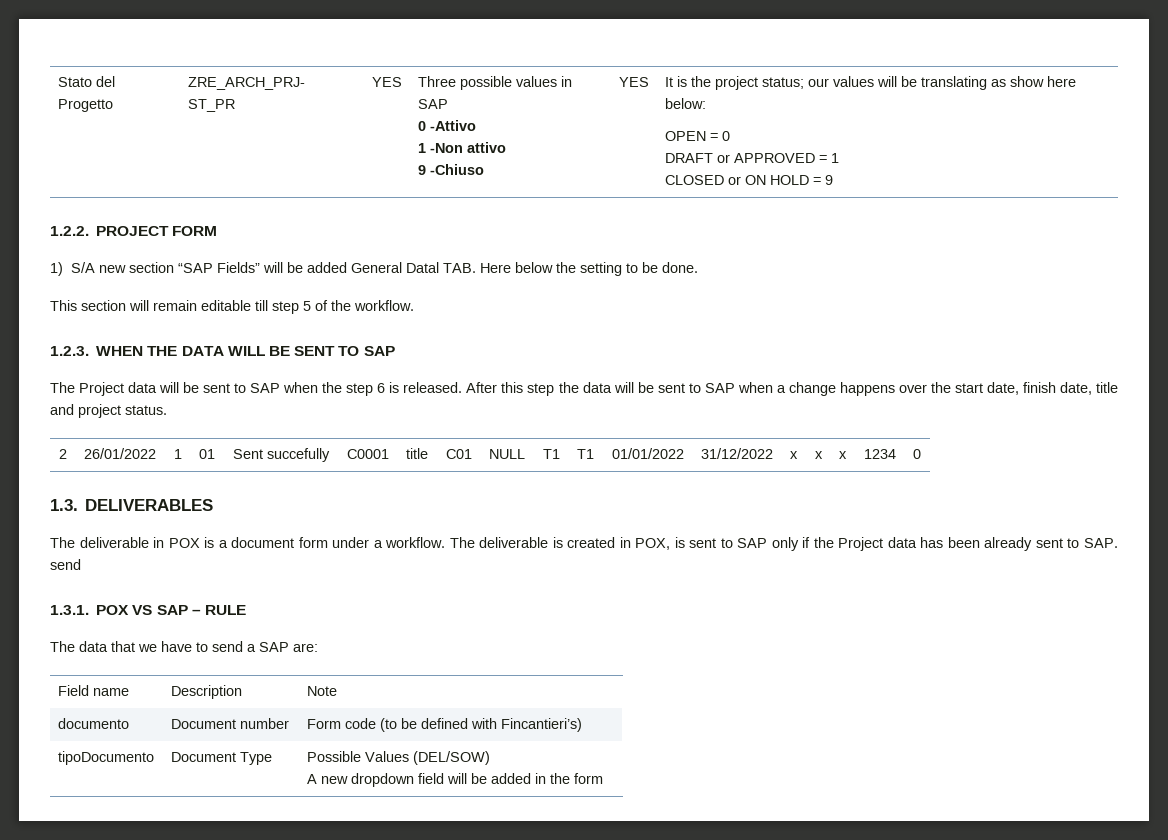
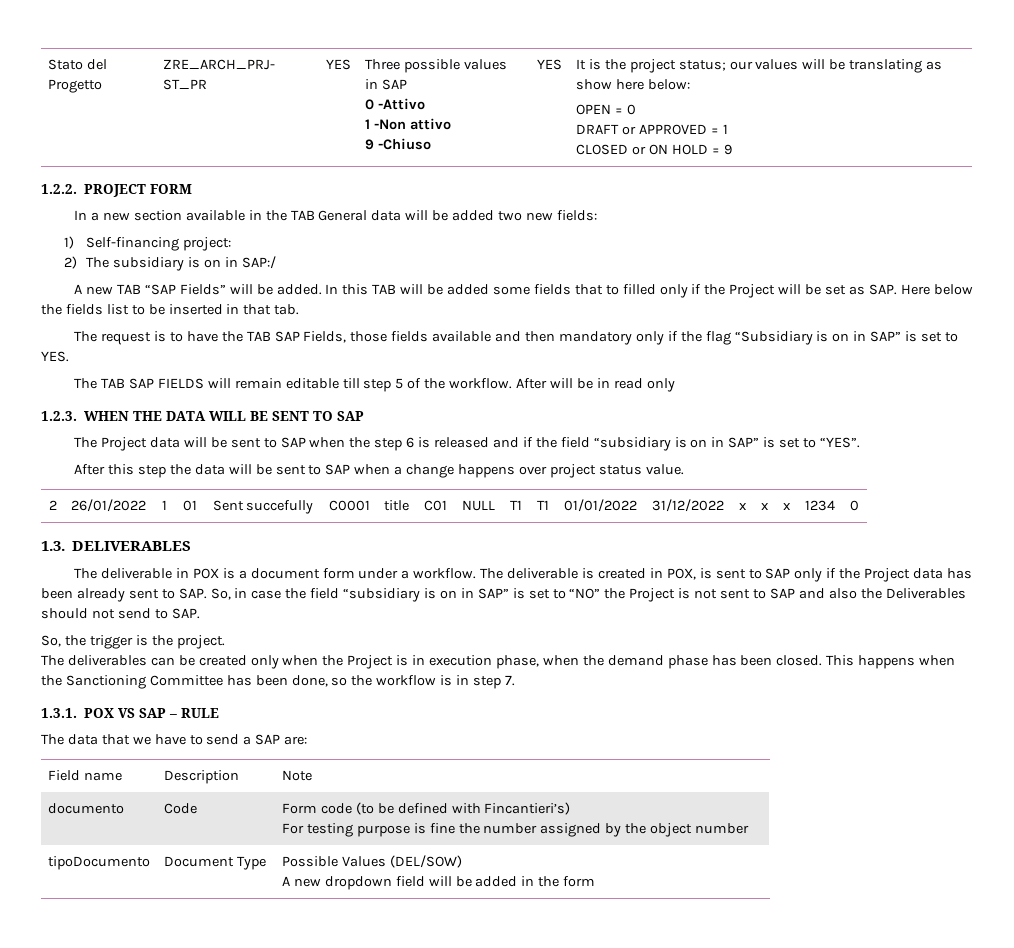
- 1) S/A new section “SAP Fields” will be added General Datal TAB. Here below the setting to be done.
- This section will remain editable till step 5 of the workflow.
+ In a new section available in the TAB General data will be added two new fields:
+ 1) Self-financing project:
+ 2) The subsidiary is on in SAP:/
+ A new TAB “SAP Fields” will be added. In this TAB will be added some fields that to filled only if the Project will be set as SAP. Here below the fields list to be inserted in that tab.
+ The request is to have the TAB SAP Fields, those fields available and then mandatory only if the flag “Subsidiary is on in SAP” is set to YES.
+ The TAB SAP FIELDS will remain editable till step 5 of the workflow. After will be in read only
- The Project data will be sent to SAP when the step 6 is released. After this step the data will be sent to SAP when a change happens over the start date, finish date, title and project status.
+ The Project data will be sent to SAP when the step 6 is released and if the field “subsidiary is on in SAP” is set to “YES”.
+ After this step the data will be sent to SAP when a change happens over project status value.
- The deliverable is created in POX, is sent to SAP only if the Project data has been already sent to SAP. send
+ The deliverable is created in POX, is sent to SAP only if the Project data has been already sent to SAP. So, in case the field “subsidiary is on in SAP” is set to “NO” the Project is not sent to SAP and also the Deliverables should not send to SAP.
+ So, the trigger is the project.
+ The deliverables can be created only when the Project is in execution phase, when the demand phase has been closed. This happens when the Sanctioning Committee has been done, so the workflow is in step 7.
- documento | Document number | Form code (to be defined with Fincantieri’s)
+ documento | Code | Form code (to be defined with Fincantieri’s)
+ For testing purpose is fine the number assigned by the object number

